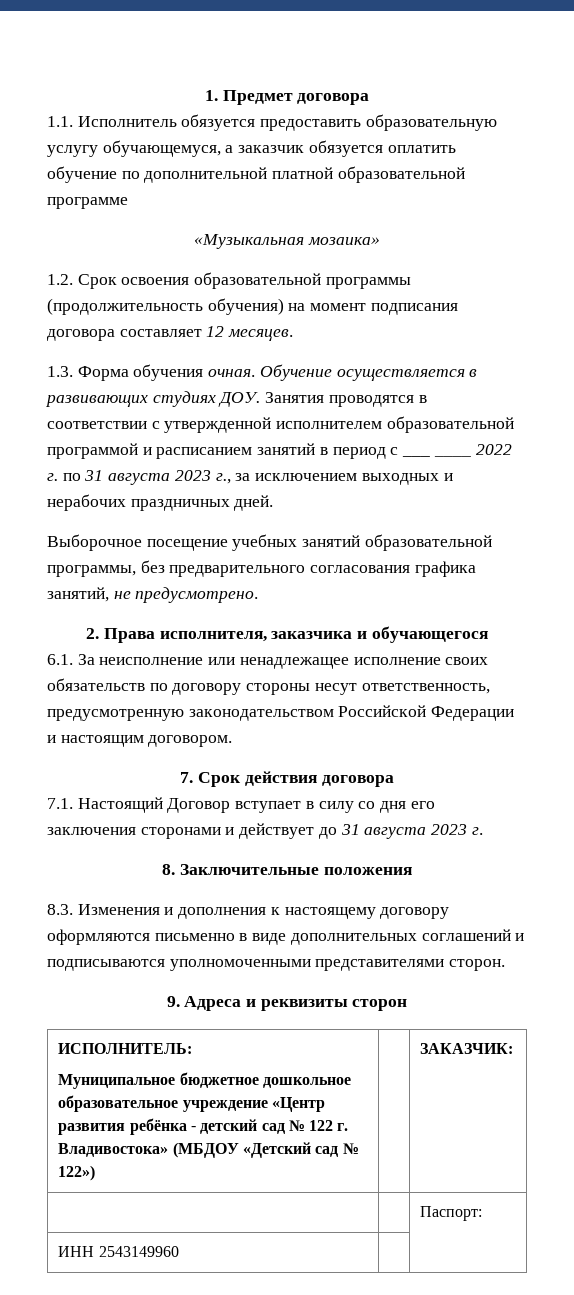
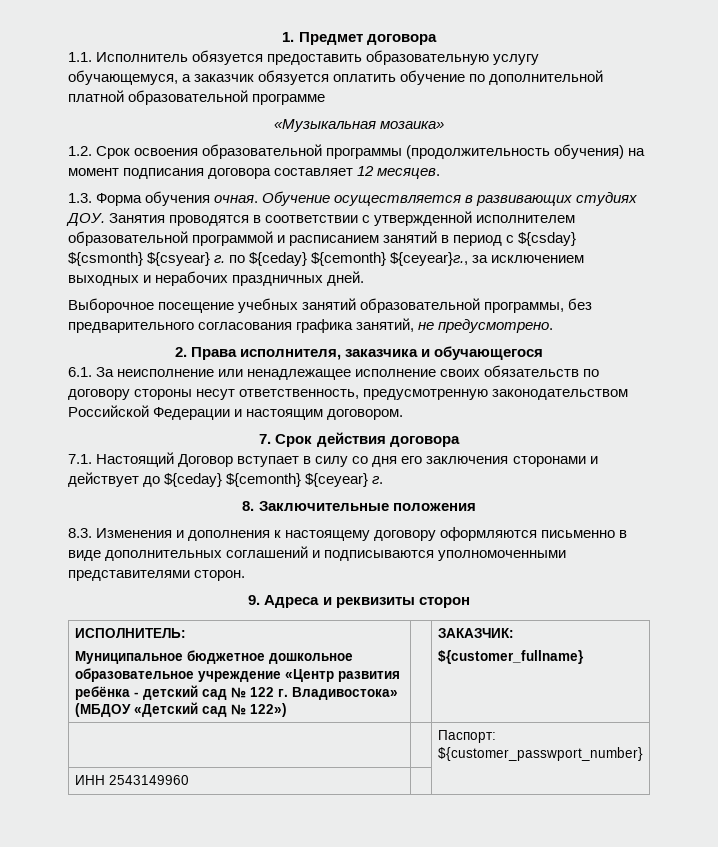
- Обучение осуществляется в развивающих студиях ДОУ. Занятия проводятся в соответствии с утвержденной исполнителем образовательной программой и расписанием занятий в период с ___ ____ 2022 г. по 31 августа 2023 г., за исключением выходных и нерабочих праздничных дней.
+ Обучение осуществляется в развивающих студиях ДОУ. Занятия проводятся в соответствии с утвержденной исполнителем образовательной программой и расписанием занятий в период с ${csday} ${csmonth} ${csyear} г. по ${ceday} ${cemonth} ${ceyear}г., за исключением выходных и нерабочих праздничных дней.
- 7.1. Настоящий Договор вступает в силу со дня его заключения сторонами и действует до 31 августа 2023 г.
+ 7.1. Настоящий Договор вступает в силу со дня его заключения сторонами и действует до ${ceday} ${cemonth} ${ceyear} г.
  ИСПОЛНИТЕЛЬ:
  Муниципальное бюджетное дошкольное образовательное учреждение «Центр развития ребёнка - детский сад № 122 г. Владивостока» (МБДОУ «Детский сад № 122») | | ЗАКАЗЧИК:
+ ${customer_fullname}
- | | Паспорт:
+ | | Паспорт: ${customer_passwport_number}

